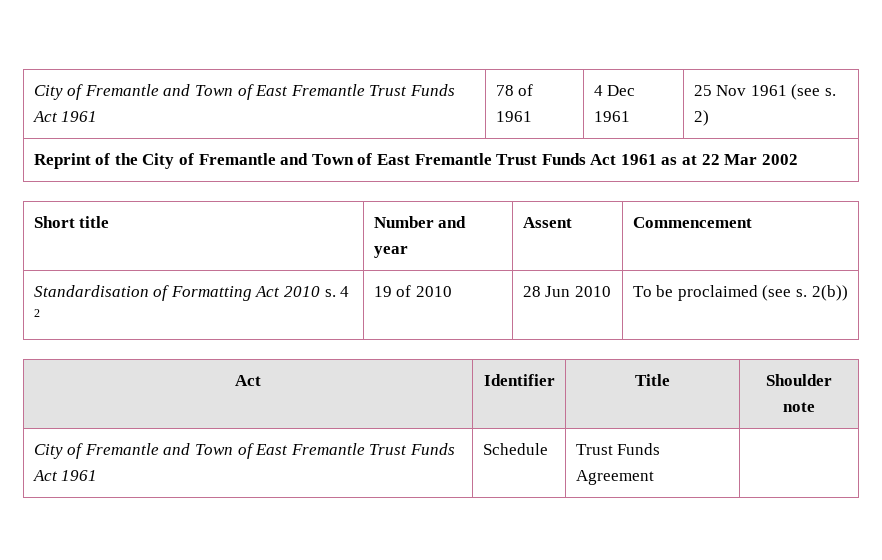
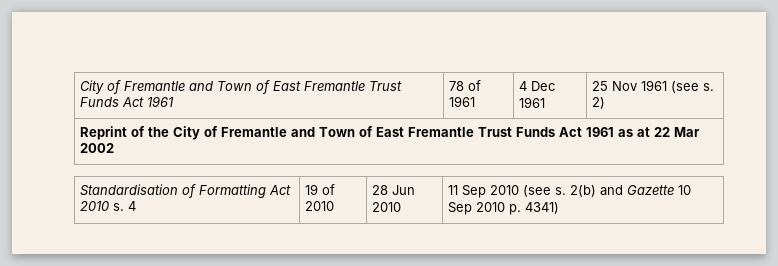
- Short title | Number and year | Assent | Commencement
- Standardisation of Formatting Act 2010 s. 4 2 | 19 of 2010 | 28 Jun 2010 | To be proclaimed (see s. 2(b))
- Act | Identifier | Title | Shoulder note
- City of Fremantle and Town of East Fremantle Trust Funds Act 1961 | Schedule | Trust Funds Agreement |
+ Standardisation of Formatting Act 2010 s. 4 | 19 of 2010 | 28 Jun 2010 | 11 Sep 2010 (see s. 2(b) and Gazette 10 Sep 2010 p. 4341)

